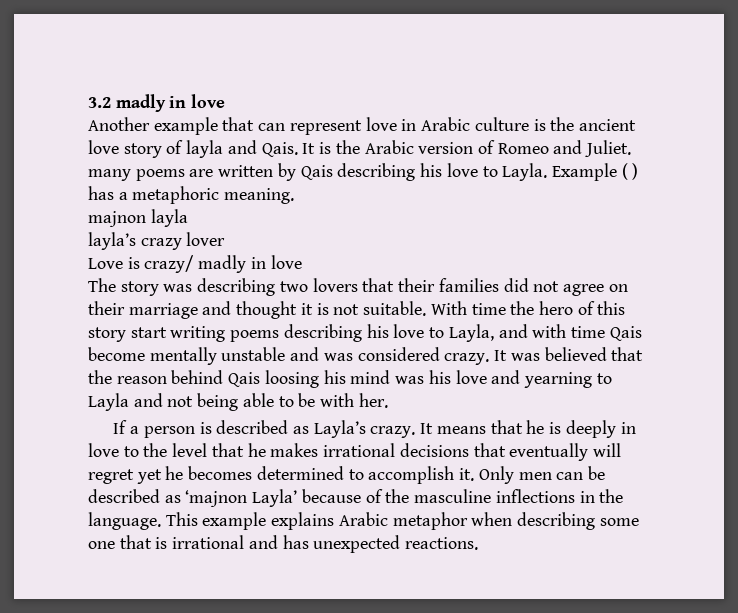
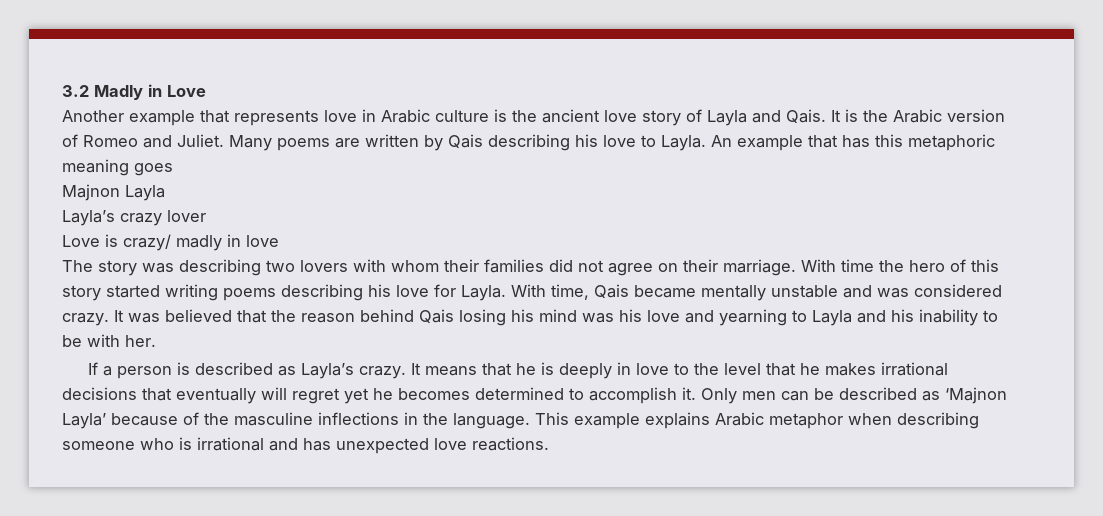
- 3.2 madly in love
+ 3.2 Madly in Love
- Another example that can represent love in Arabic culture is the ancient love story of layla and Qais.
+ Another example that represents love in Arabic culture is the ancient love story of Layla and Qais.
- It is the Arabic version of Romeo and Juliet. many poems are written by Qais describing his love to Layla.
+ It is the Arabic version of Romeo and Juliet. Many poems are written by Qais describing his love to Layla.
- Example ( ) has a metaphoric meaning.
- majnon layla
- layla’s crazy lover
+ An example that has this metaphoric meaning goes
+ Majnon Layla
+ Layla’s crazy lover
- The story was describing two lovers that their families did not agree on their marriage and thought it is not suitable.
+ The story was describing two lovers with whom their families did not agree on their marriage.
- With time the hero of this story start writing poems describing his love to Layla, and with time Qais become mentally unstable and was considered crazy.
+ With time the hero of this story started writing poems describing his love for Layla. With time, Qais became mentally unstable and was considered crazy.
- It was believed that the reason behind Qais loosing his mind was his love and yearning to Layla and not being able to be with her.
+ It was believed that the reason behind Qais losing his mind was his love and yearning to Layla and his inability to be with her.
- Only men can be described as ‘majnon Layla’ because of the masculine inflections in the language.
+ Only men can be described as ‘Majnon Layla’ because of the masculine inflections in the language.
- This example explains Arabic metaphor when describing some one that is irrational and has unexpected reactions.
+ This example explains Arabic metaphor when describing someone who is irrational and has unexpected love reactions.

